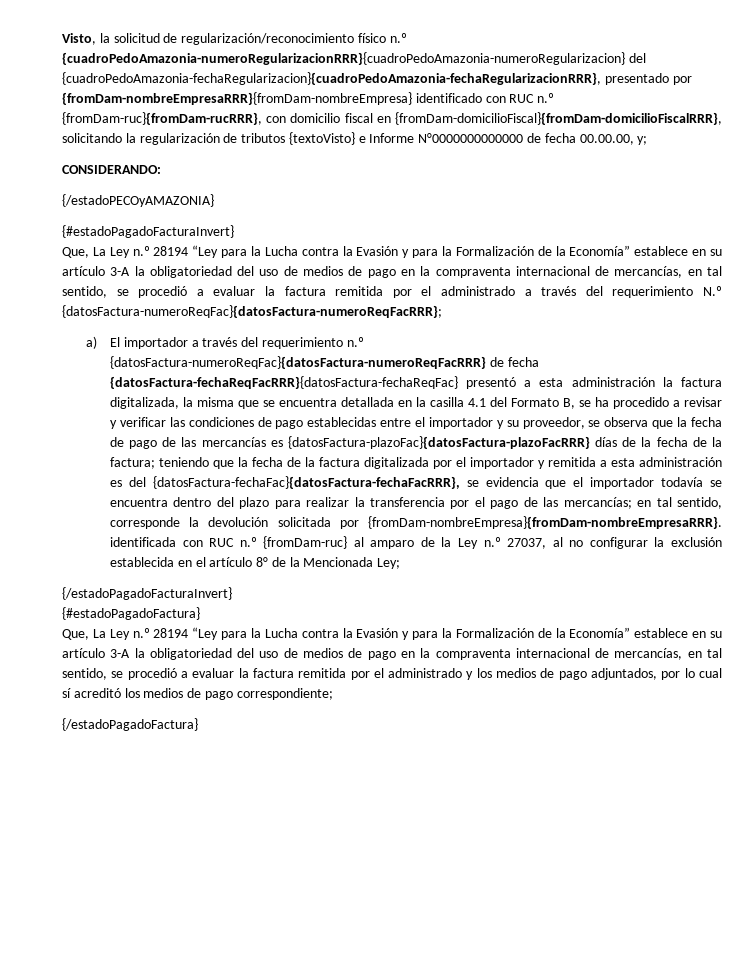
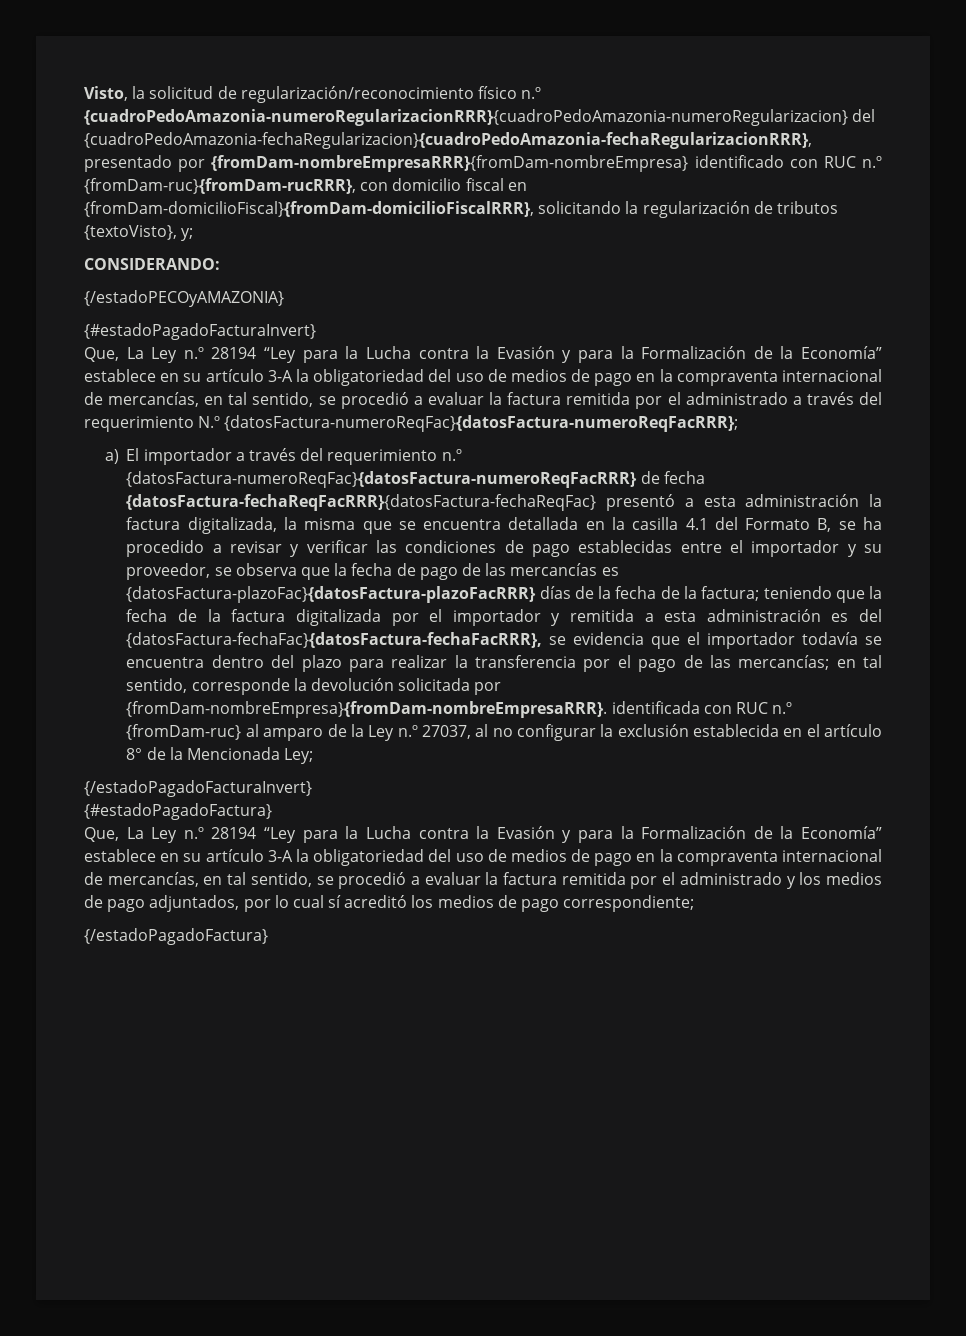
- Visto, la solicitud de regularización/reconocimiento físico n.º {cuadroPedoAmazonia-numeroRegularizacionRRR}{cuadroPedoAmazonia-numeroRegularizacion} del {cuadroPedoAmazonia-fechaRegularizacion}{cuadroPedoAmazonia-fechaRegularizacionRRR}, presentado por {fromDam-nombreEmpresaRRR}{fromDam-nombreEmpresa} identificado con RUC n.º {fromDam-ruc}{fromDam-rucRRR}, con domicilio fiscal en {fromDam-domicilioFiscal}{fromDam-domicilioFiscalRRR}, solicitando la regularización de tributos {textoVisto} e Informe N°0000000000000 de fecha 00.00.00, y;
+ Visto, la solicitud de regularización/reconocimiento físico n.º {cuadroPedoAmazonia-numeroRegularizacionRRR}{cuadroPedoAmazonia-numeroRegularizacion} del {cuadroPedoAmazonia-fechaRegularizacion}{cuadroPedoAmazonia-fechaRegularizacionRRR}, presentado por {fromDam-nombreEmpresaRRR}{fromDam-nombreEmpresa} identificado con RUC n.º {fromDam-ruc}{fromDam-rucRRR}, con domicilio fiscal en {fromDam-domicilioFiscal}{fromDam-domicilioFiscalRRR}, solicitando la regularización de tributos {textoVisto}, y;

